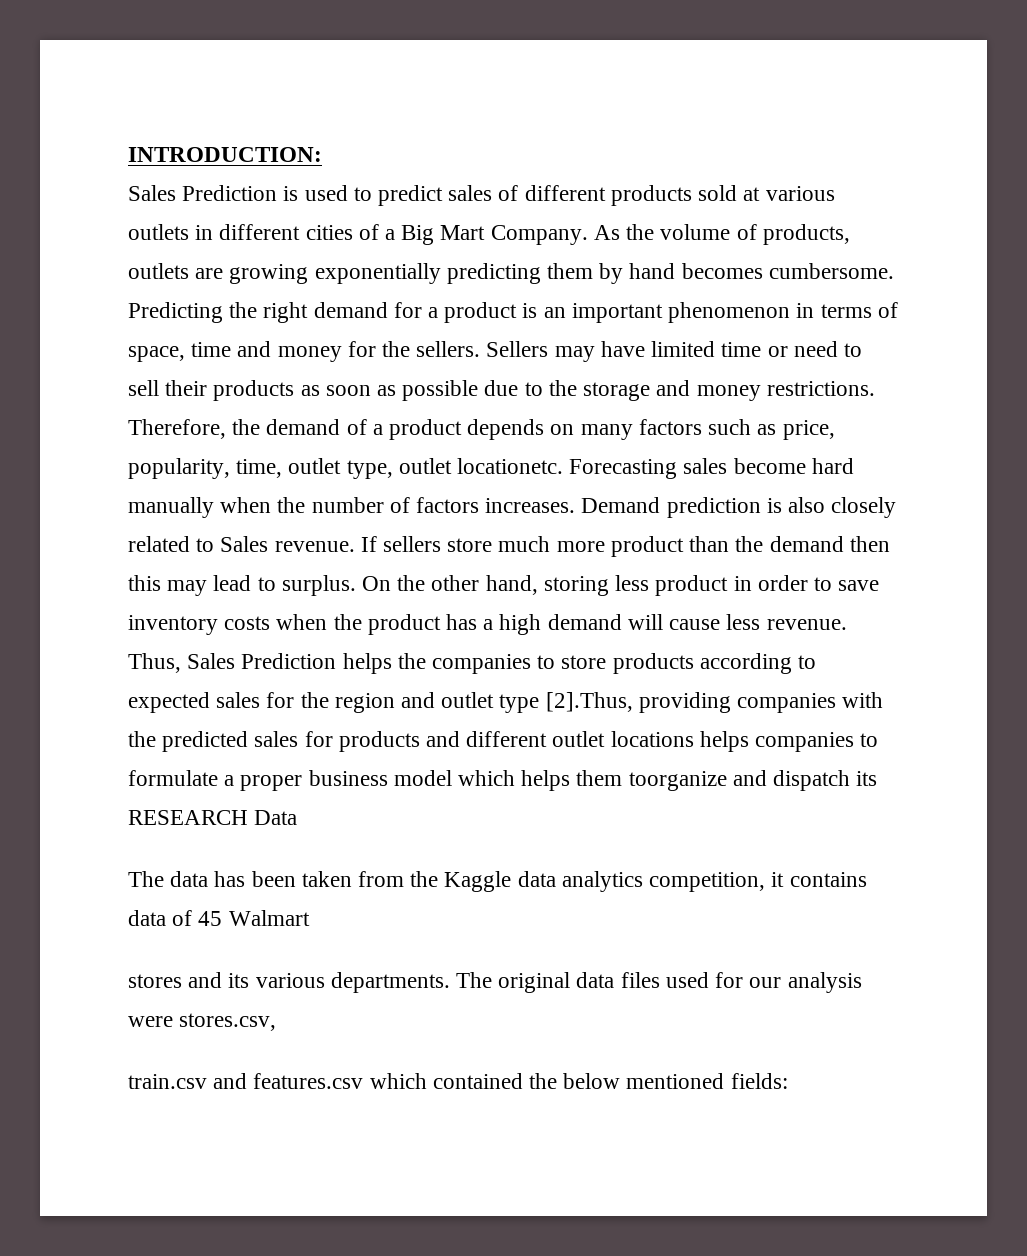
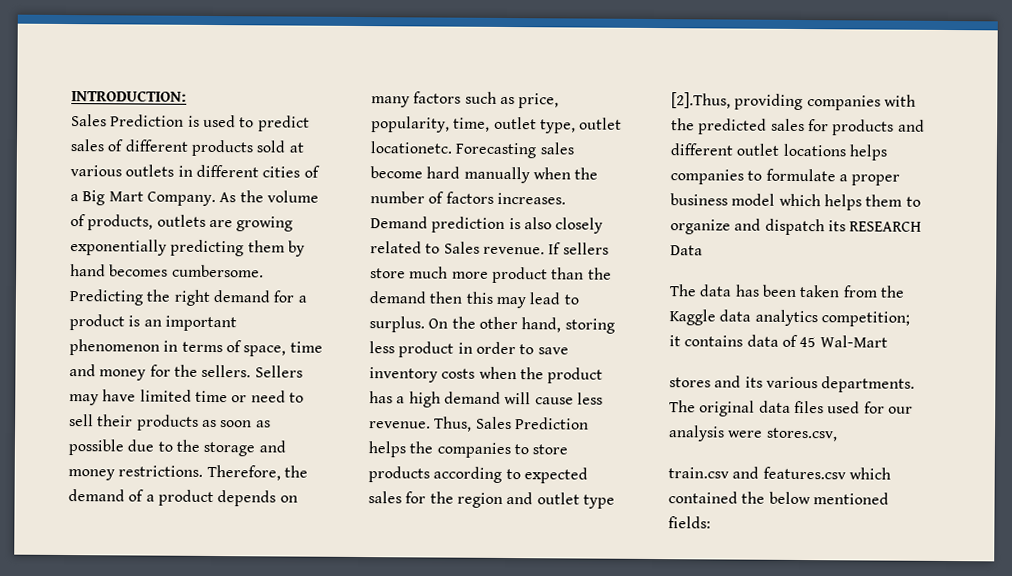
- Thus, Sales Prediction helps the companies to store products according to expected sales for the region and outlet type [2].Thus, providing companies with the predicted sales for products and different outlet locations helps companies to formulate a proper business model which helps them toorganize and dispatch its RESEARCH Data
+ Thus, Sales Prediction helps the companies to store products according to expected sales for the region and outlet type [2].Thus, providing companies with the predicted sales for products and different outlet locations helps companies to formulate a proper business model which helps them to organize and dispatch its RESEARCH Data
- The data has been taken from the Kaggle data analytics competition, it contains data of 45 Walmart
+ The data has been taken from the Kaggle data analytics competition; it contains data of 45 Wal-Mart

